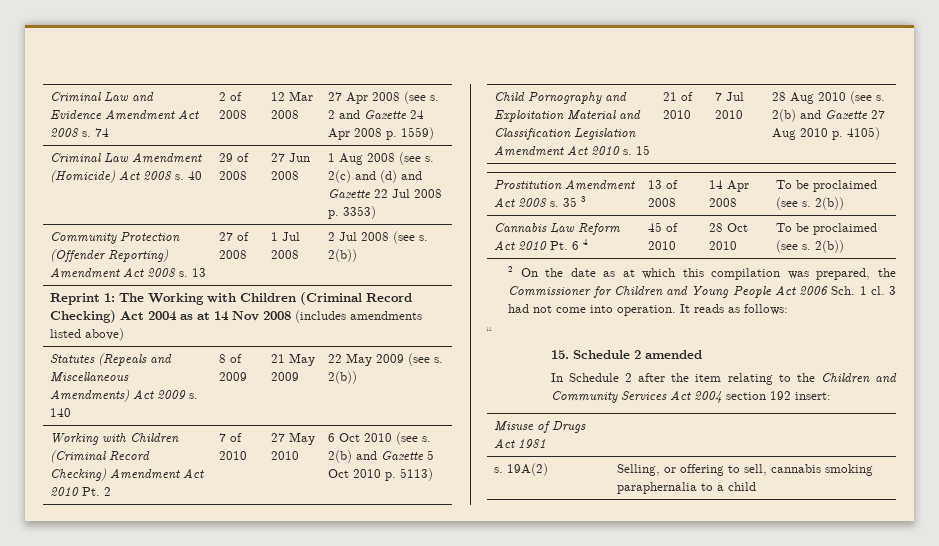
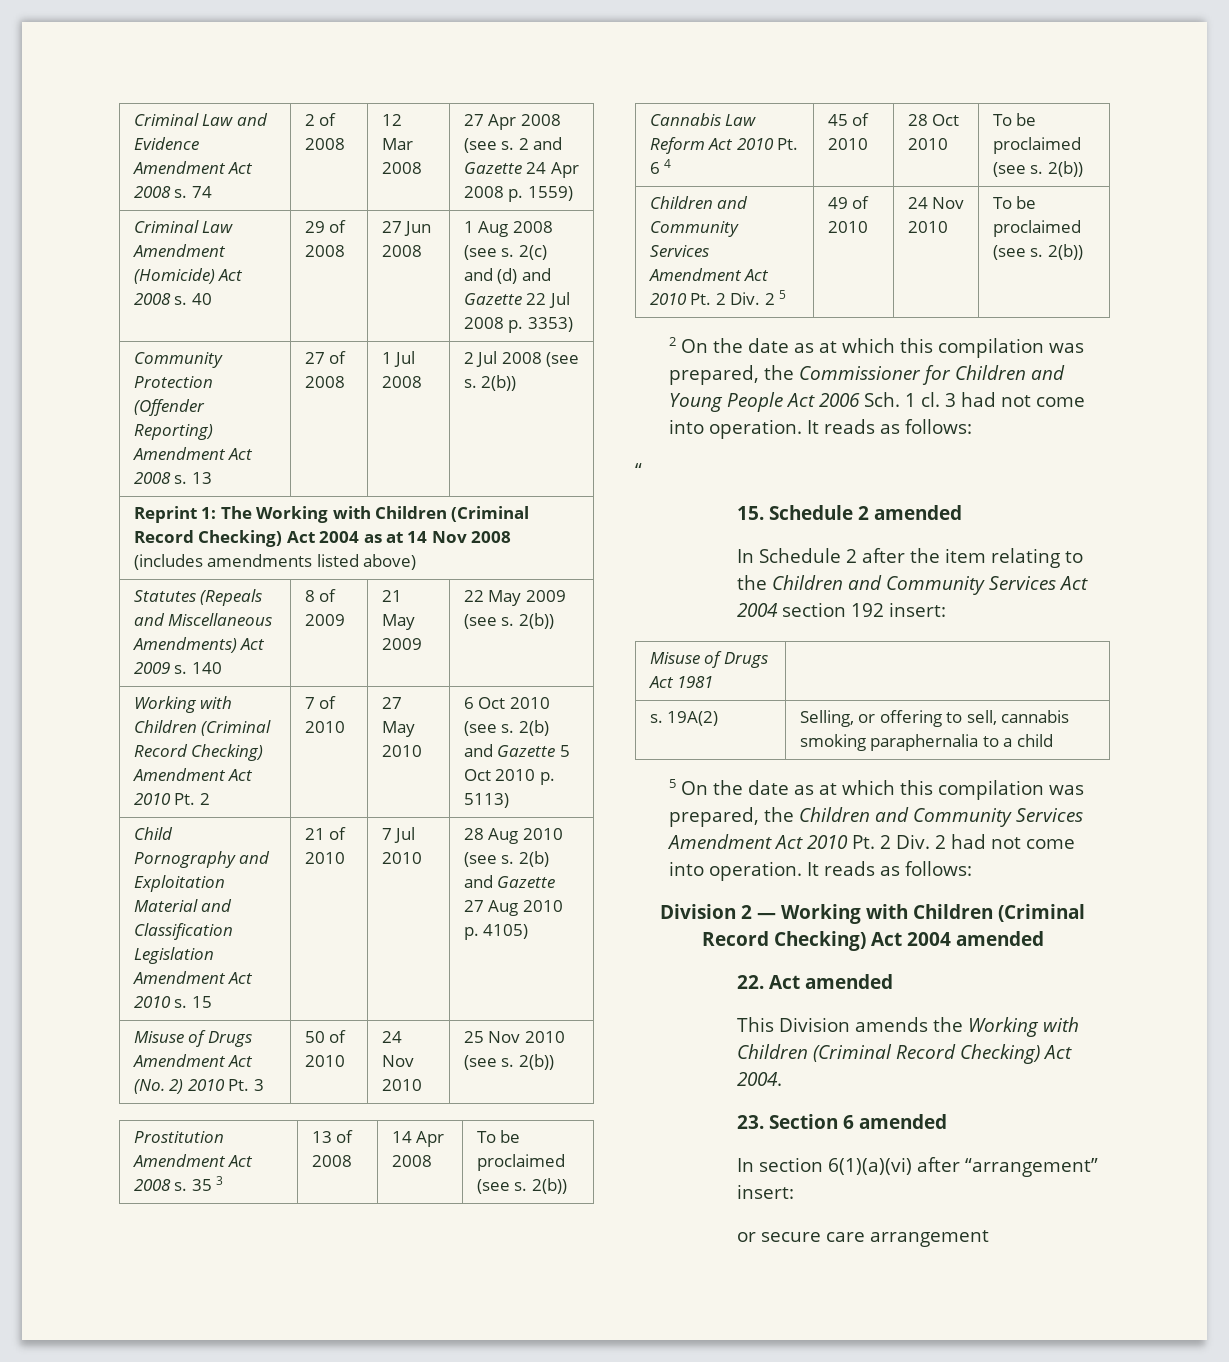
+ Misuse of Drugs Amendment Act (No. 2) 2010 Pt. 3 | 50 of 2010 | 24 Nov 2010 | 25 Nov 2010 (see s. 2(b))
+ Children and Community Services Amendment Act 2010 Pt. 2 Div. 2 5 | 49 of 2010 | 24 Nov 2010 | To be proclaimed (see s. 2(b))
+ 5 On the date as at which this compilation was prepared, the Children and Community Services Amendment Act 2010 Pt. 2 Div. 2 had not come into operation. It reads as follows:
+ Division 2 — Working with Children (Criminal Record Checking) Act 2004 amended
+ 22. Act amended
+ This Division amends the Working with Children (Criminal Record Checking) Act 2004.
+ 23. Section 6 amended
+ In section 6(1)(a)(vi) after “arrangement” insert:
+ or secure care arrangement

